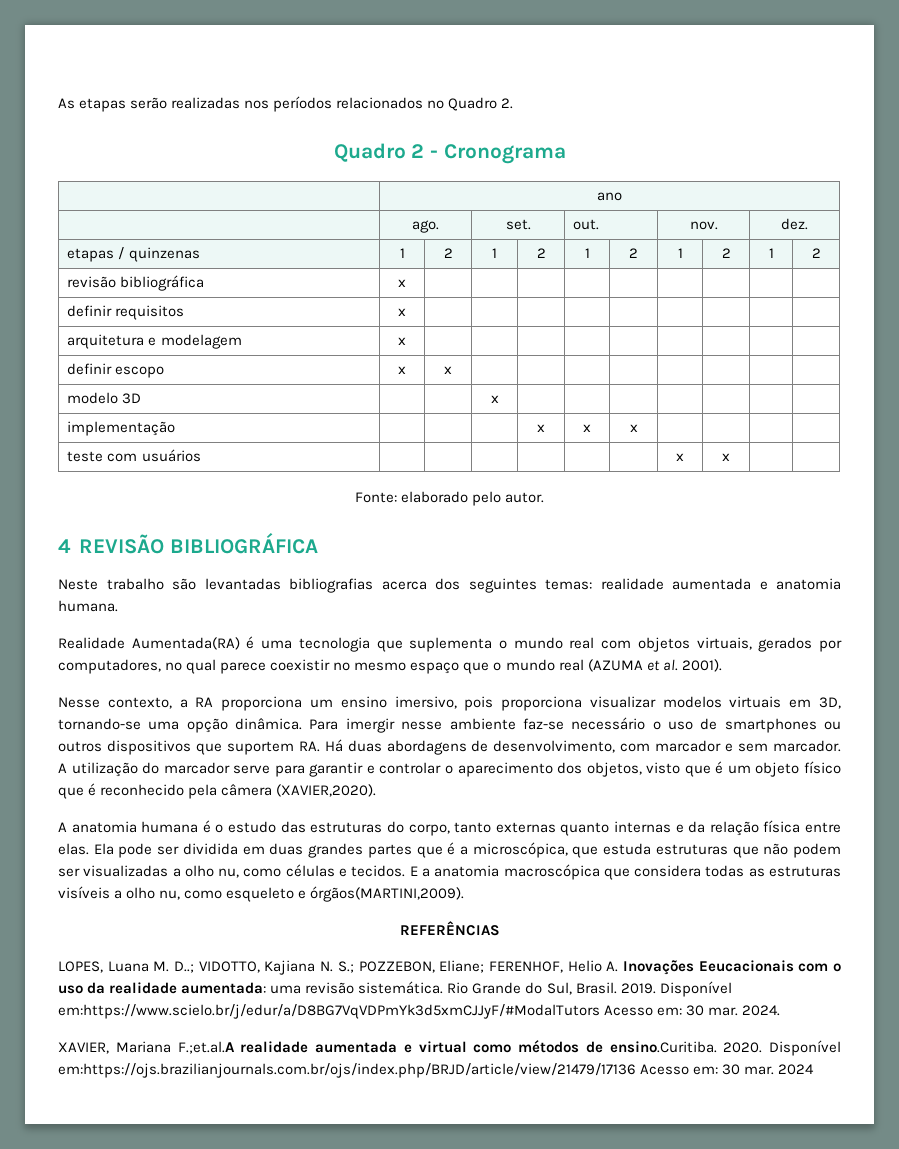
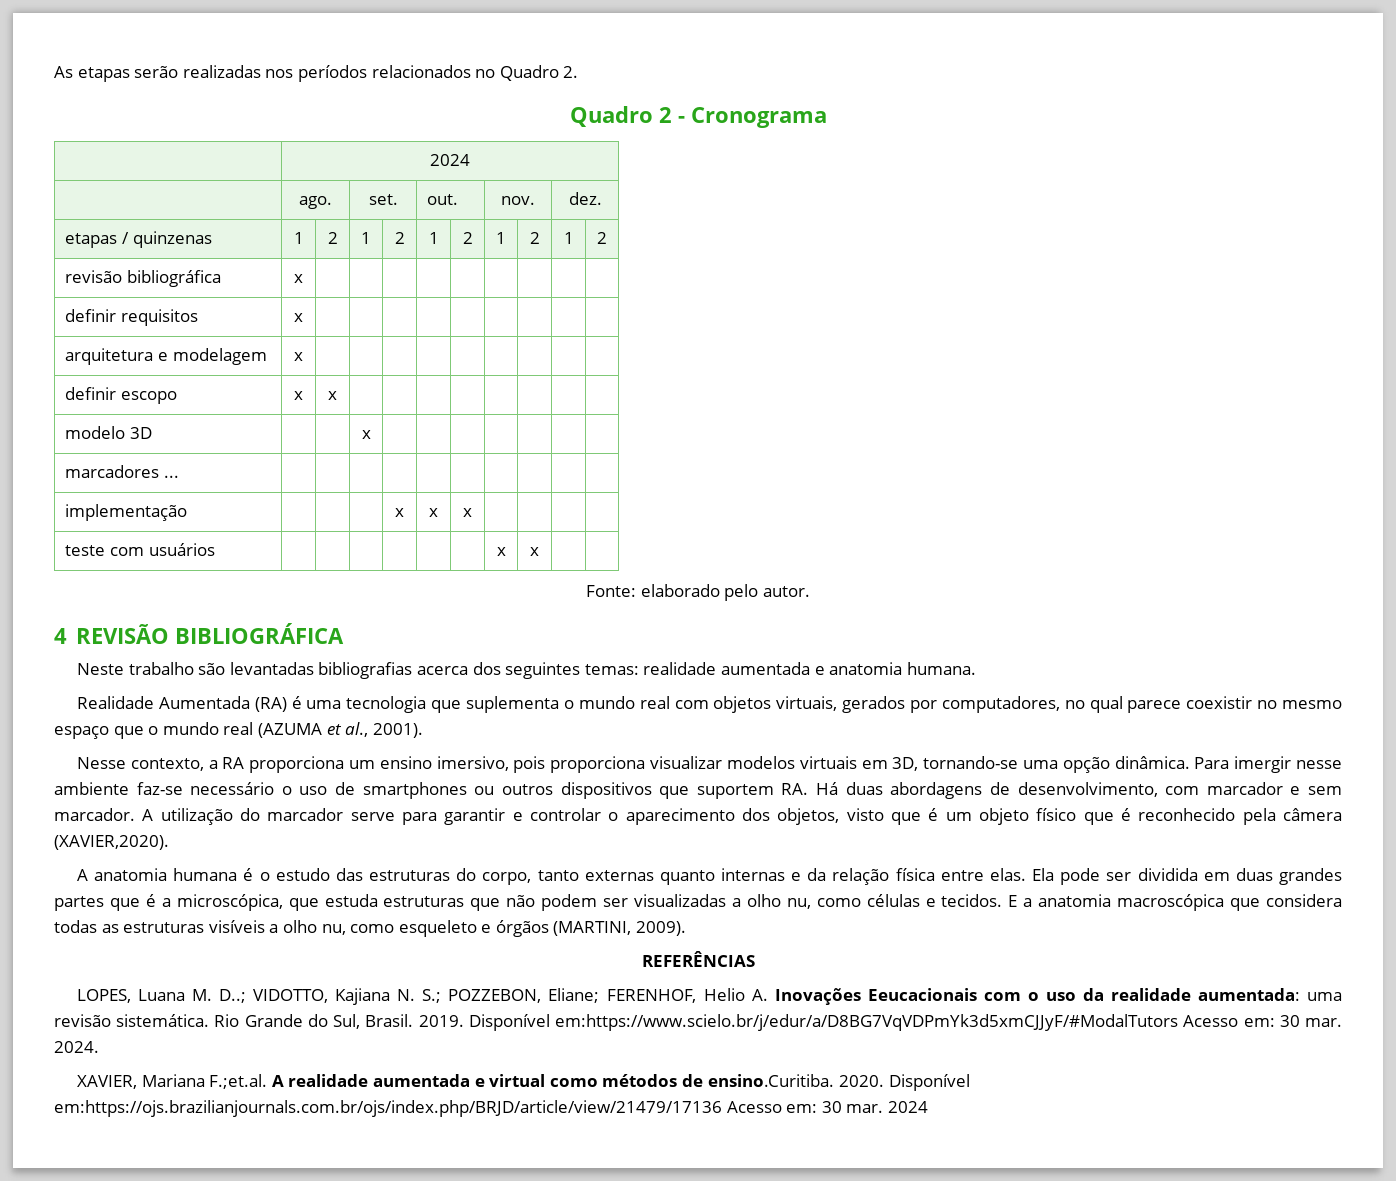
- | ano
+ | 2024
+ marcadores ... | | | | | | | | | |
- Realidade Aumentada(RA) é uma tecnologia que suplementa o mundo real com objetos virtuais, gerados por computadores, no qual parece coexistir no mesmo espaço que o mundo real (AZUMA et al. 2001).
+ Realidade Aumentada (RA) é uma tecnologia que suplementa o mundo real com objetos virtuais, gerados por computadores, no qual parece coexistir no mesmo espaço que o mundo real (AZUMA et al., 2001).
- E a anatomia macroscópica que considera todas as estruturas visíveis a olho nu, como esqueleto e órgãos(MARTINI,2009).
+ E a anatomia macroscópica que considera todas as estruturas visíveis a olho nu, como esqueleto e órgãos (MARTINI, 2009).
- XAVIER, Mariana F.;et.al.A realidade aumentada e virtual como métodos de ensino.Curitiba. 2020.
+ XAVIER, Mariana F.;et.al. A realidade aumentada e virtual como métodos de ensino.Curitiba. 2020.

